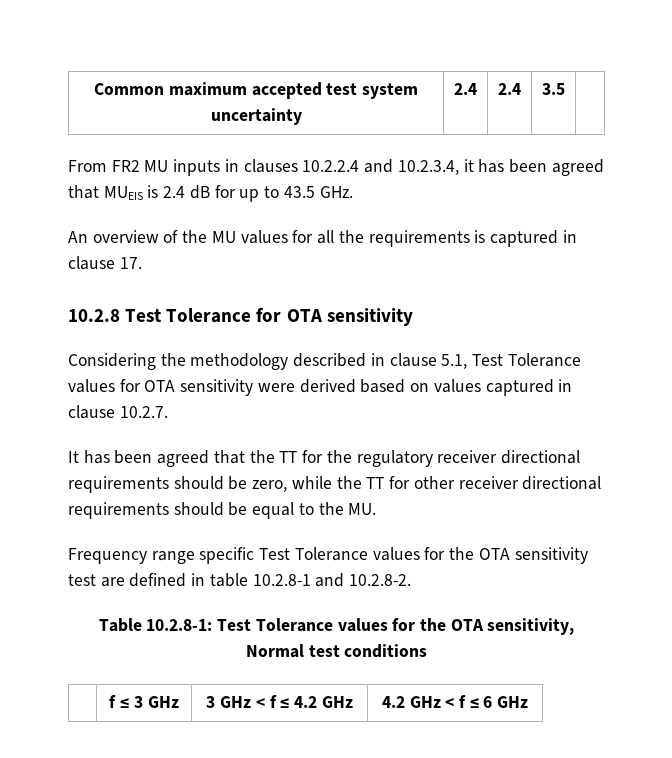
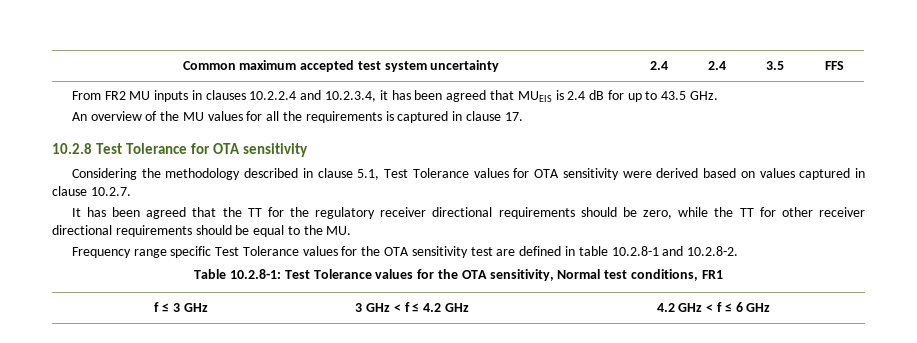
- Common maximum accepted test system uncertainty | 2.4 | 2.4 | 3.5 |
+ Common maximum accepted test system uncertainty | 2.4 | 2.4 | 3.5 | FFS
- Table 10.2.8-1: Test Tolerance values for the OTA sensitivity, Normal test conditions
+ Table 10.2.8-1: Test Tolerance values for the OTA sensitivity, Normal test conditions, FR1

